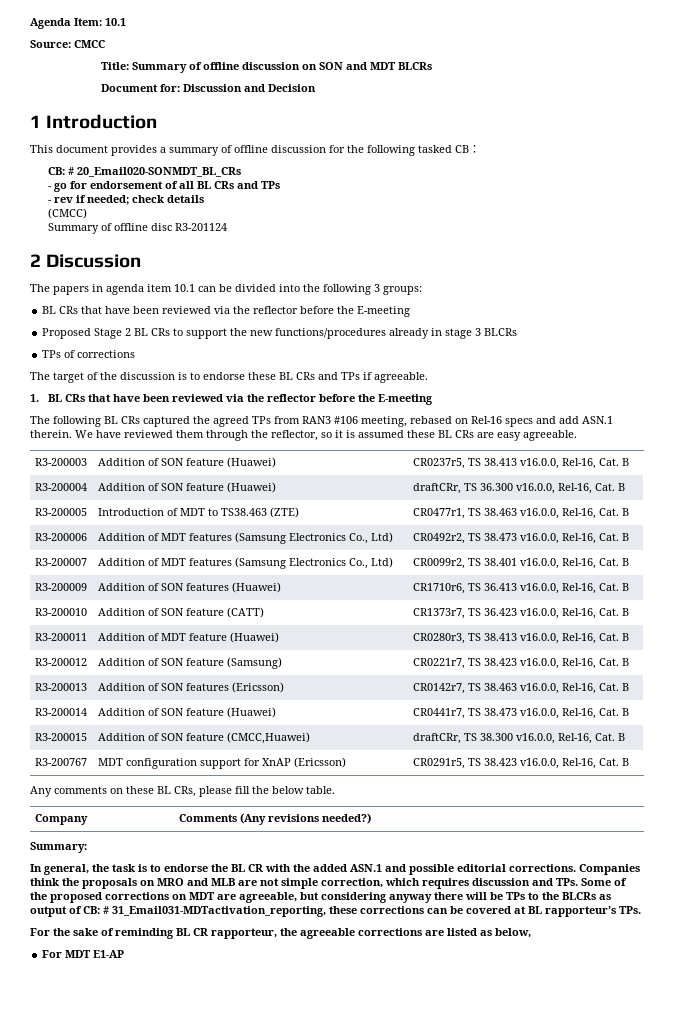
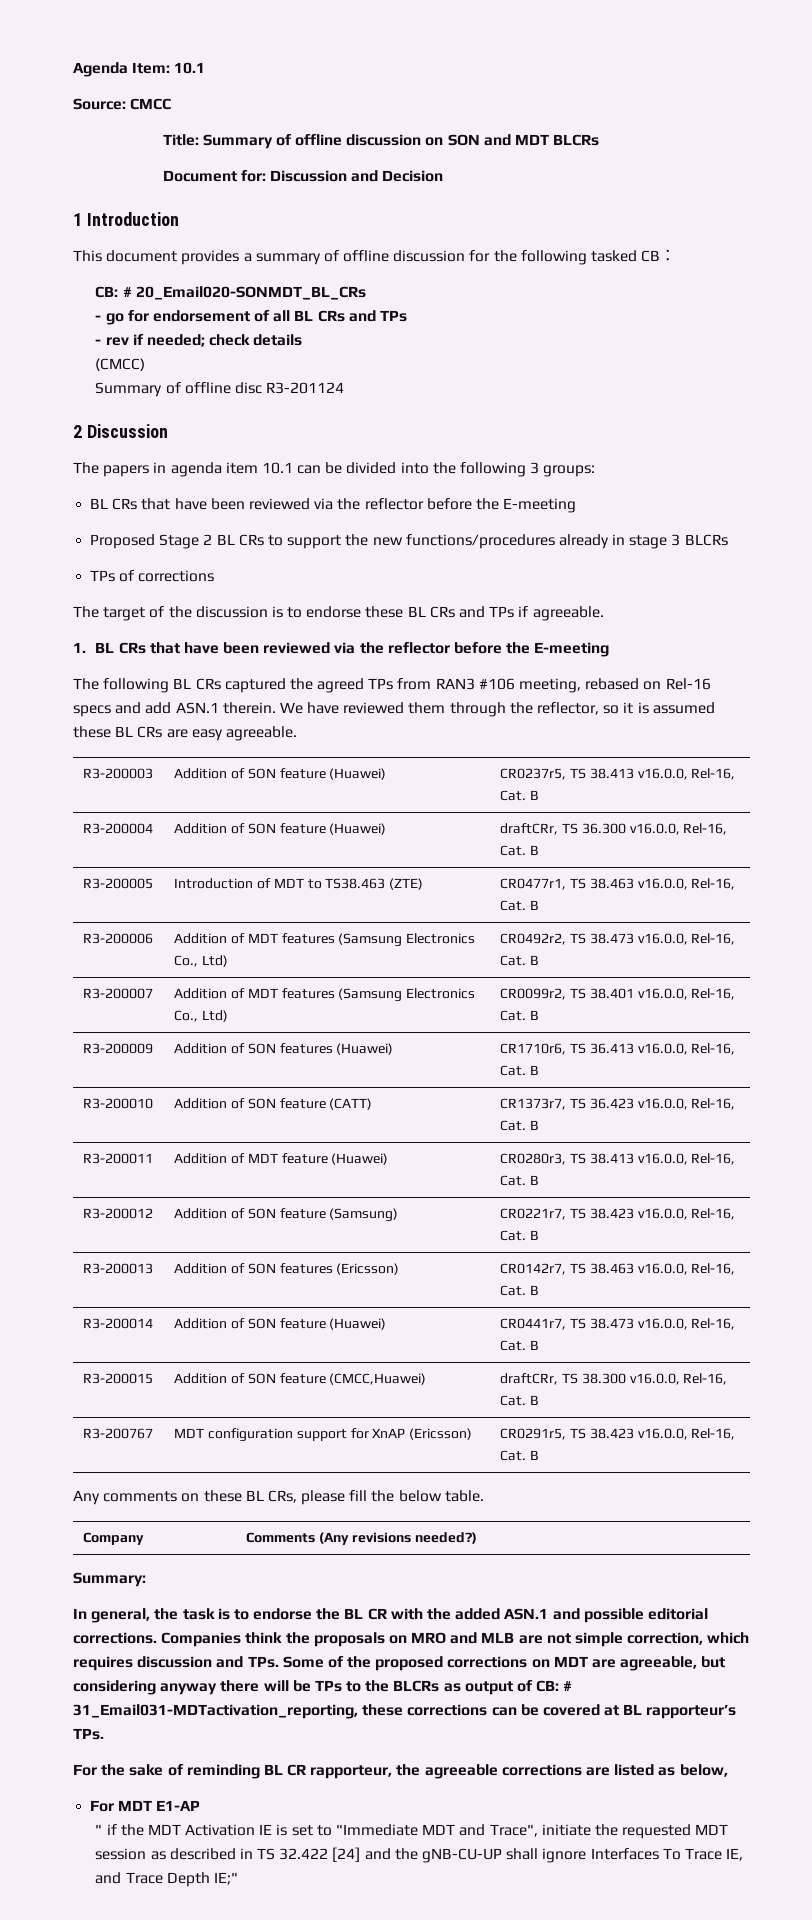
+ " if the MDT Activation IE is set to "Immediate MDT and Trace", initiate the requested MDT session as described in TS 32.422 [24] and the gNB-CU-UP shall ignore Interfaces To Trace IE, and Trace Depth IE;"

